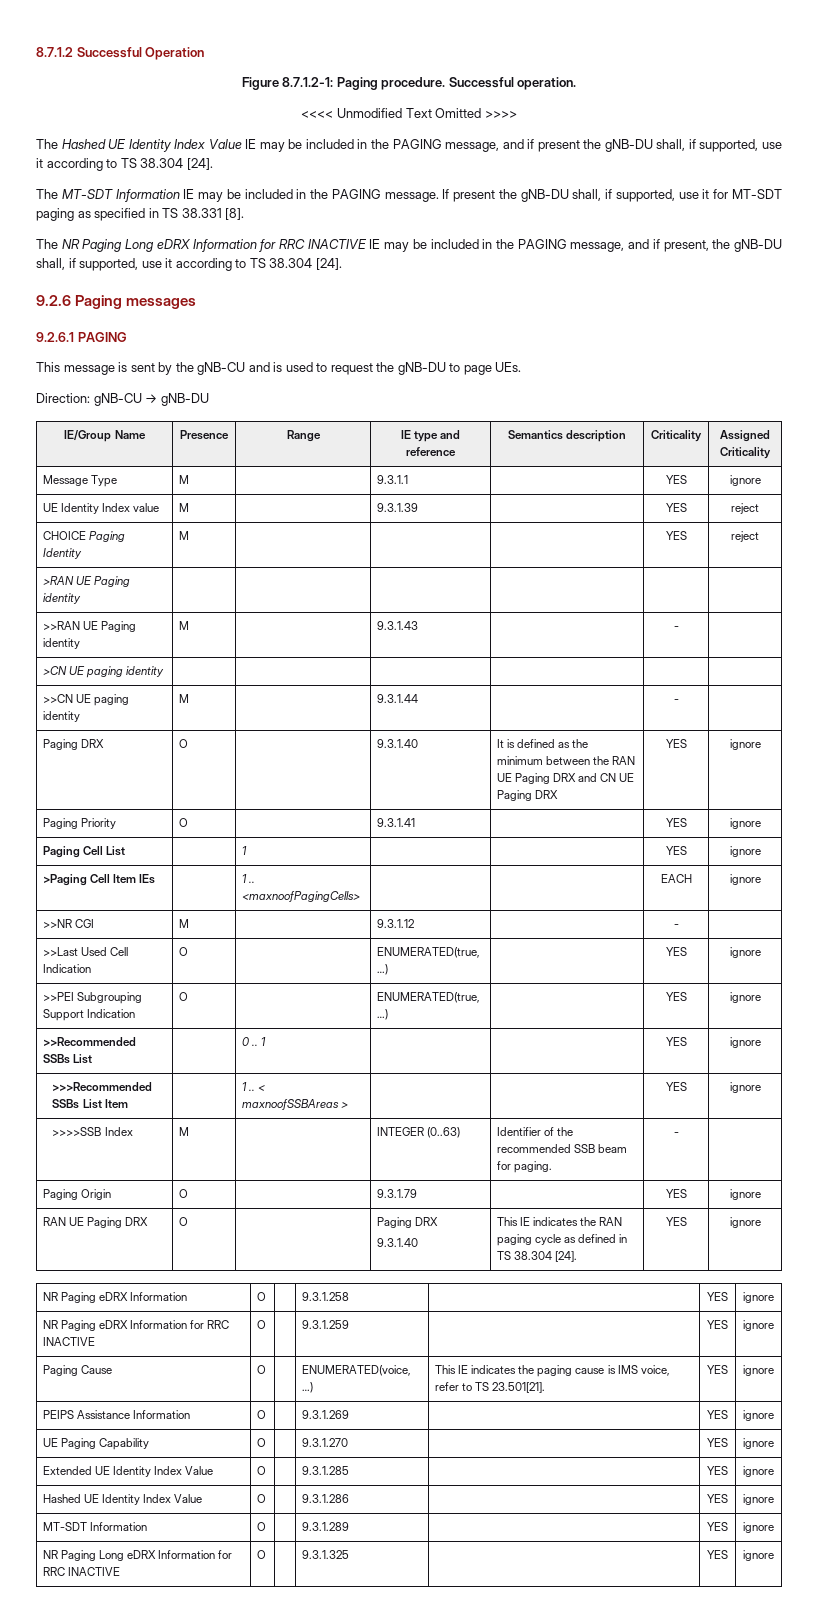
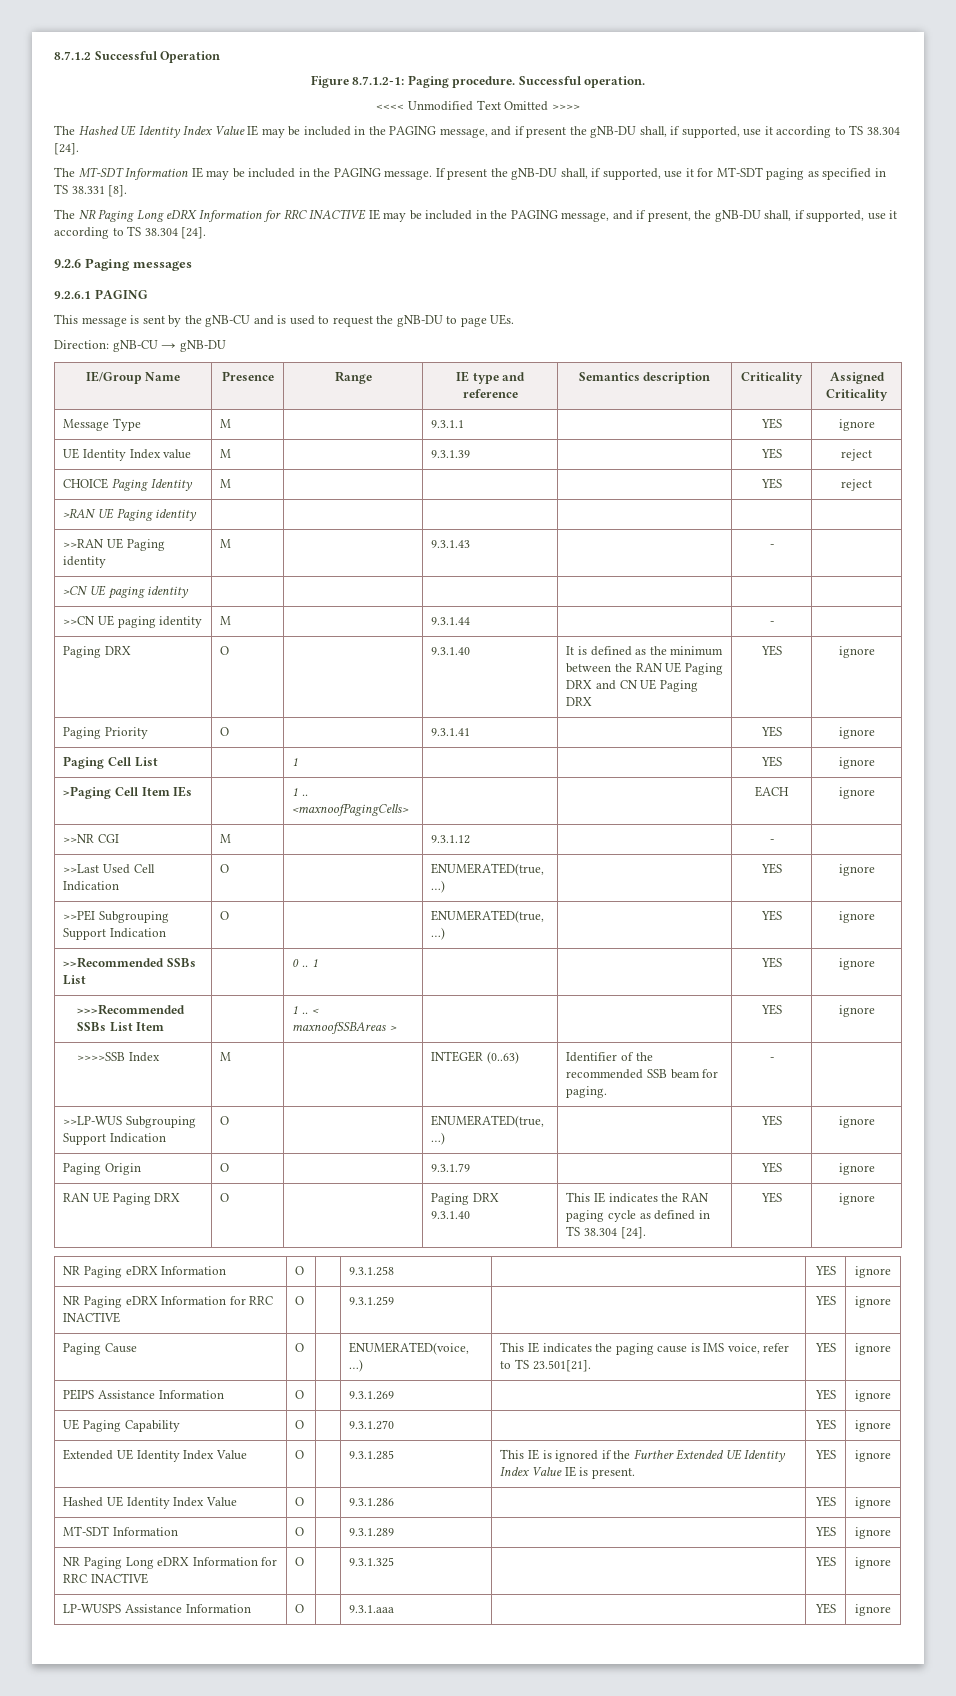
+ >>LP-WUS Subgrouping Support Indication | O | | ENUMERATED(true, …) | | YES | ignore
- Extended UE Identity Index Value | O | | 9.3.1.285 | | YES | ignore
+ Extended UE Identity Index Value | O | | 9.3.1.285 | This IE is ignored if the Further Extended UE Identity Index Value IE is present. | YES | ignore
+ LP-WUSPS Assistance Information | O | | 9.3.1.aaa | | YES | ignore

